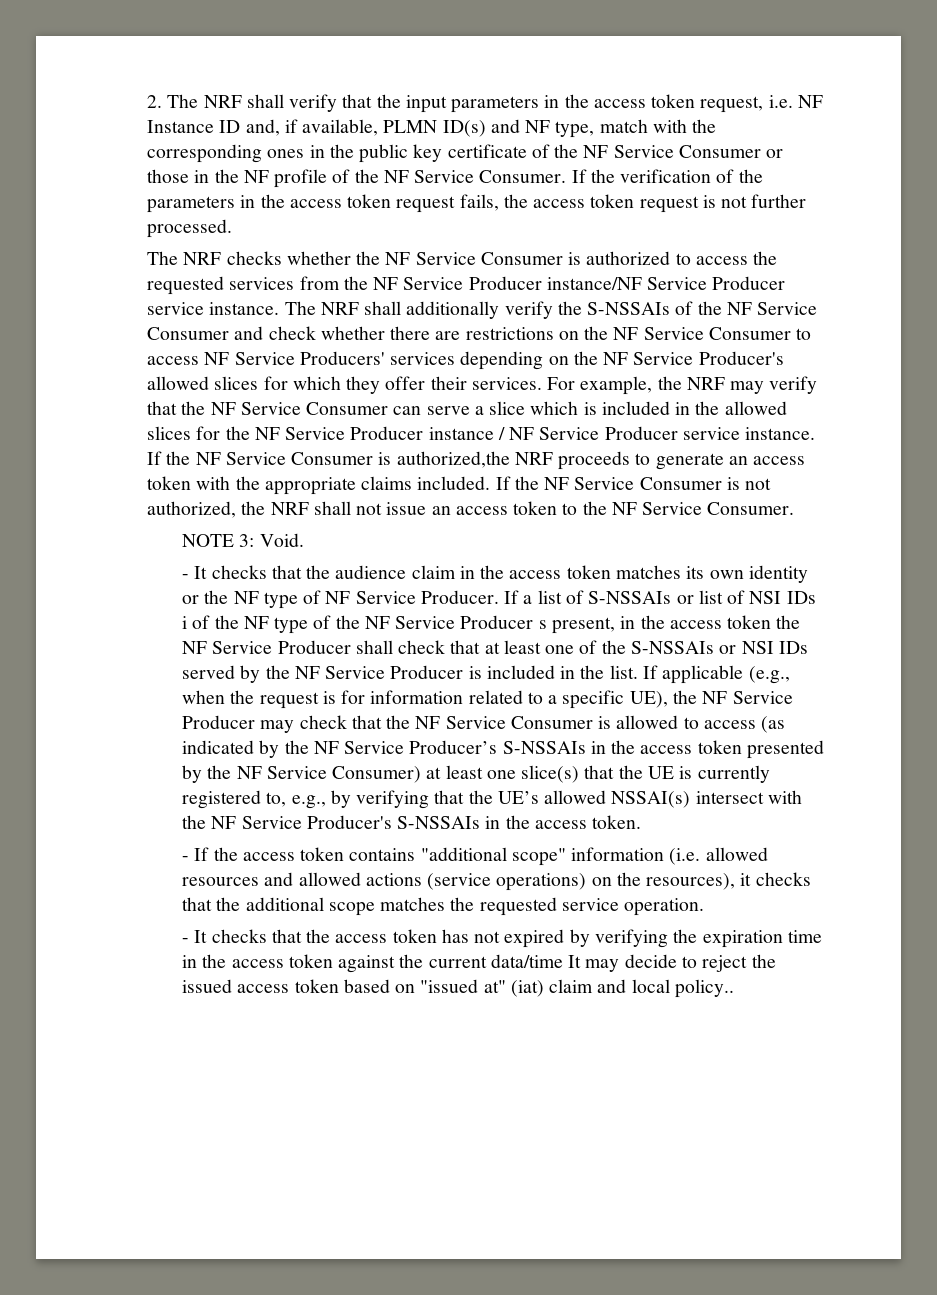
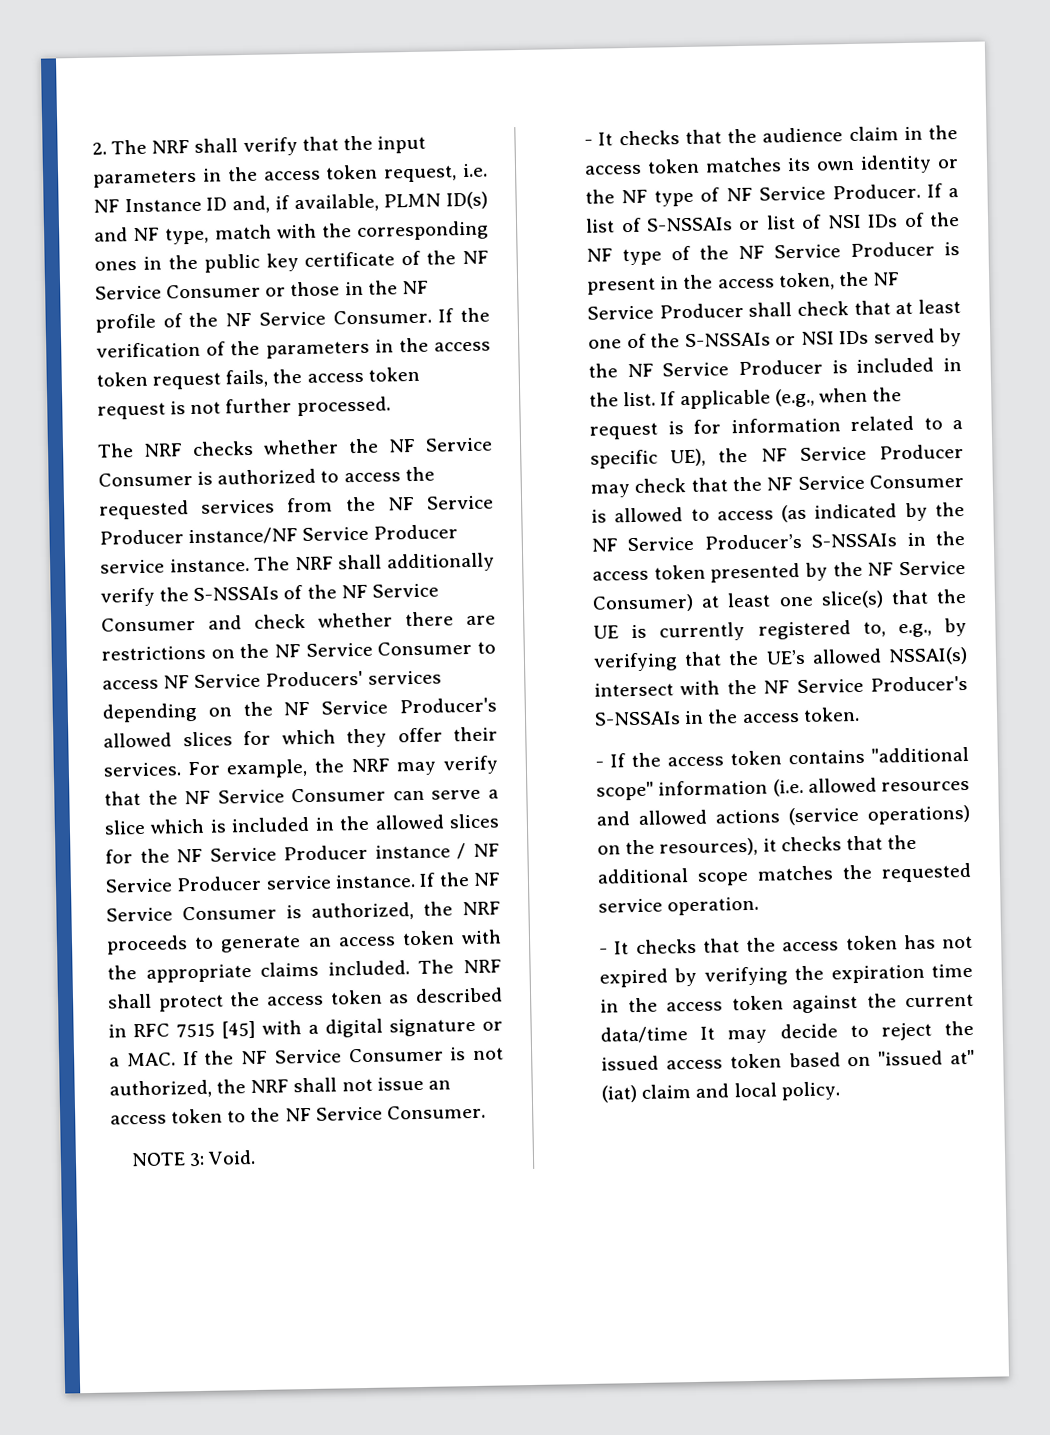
- If the NF Service Consumer is authorized,the NRF proceeds to generate an access token with the appropriate claims included.
+ If the NF Service Consumer is authorized, the NRF proceeds to generate an access token with the appropriate claims included.
- If the NF Service Consumer is not authorized, the NRF shall not issue an access token to the NF Service Consumer.
+ The NRF shall protect the access token as described in RFC 7515 [45] with a digital signature or a MAC. If the NF Service Consumer is not authorized, the NRF shall not issue an access token to the NF Service Consumer.
- If a list of S-NSSAIs or list of NSI IDs i of the NF type of the NF Service Producer s present, in the access token the NF Service Producer shall check that at least one of the S-NSSAIs or NSI IDs served by the NF Service Producer is included in the list.
+ If a list of S-NSSAIs or list of NSI IDs of the NF type of the NF Service Producer is present in the access token, the NF Service Producer shall check that at least one of the S-NSSAIs or NSI IDs served by the NF Service Producer is included in the list.
- - It checks that the access token has not expired by verifying the expiration time in the access token against the current data/time It may decide to reject the issued access token based on "issued at" (iat) claim and local policy..
+ - It checks that the access token has not expired by verifying the expiration time in the access token against the current data/time It may decide to reject the issued access token based on "issued at" (iat) claim and local policy.

